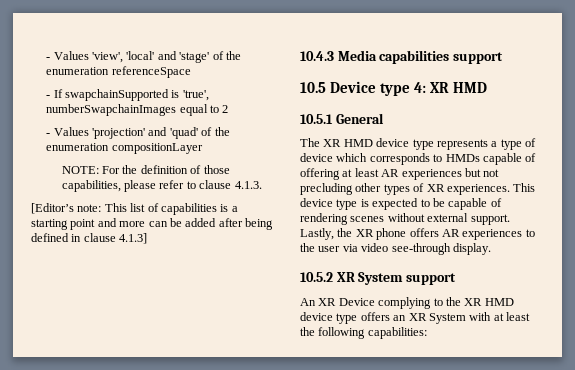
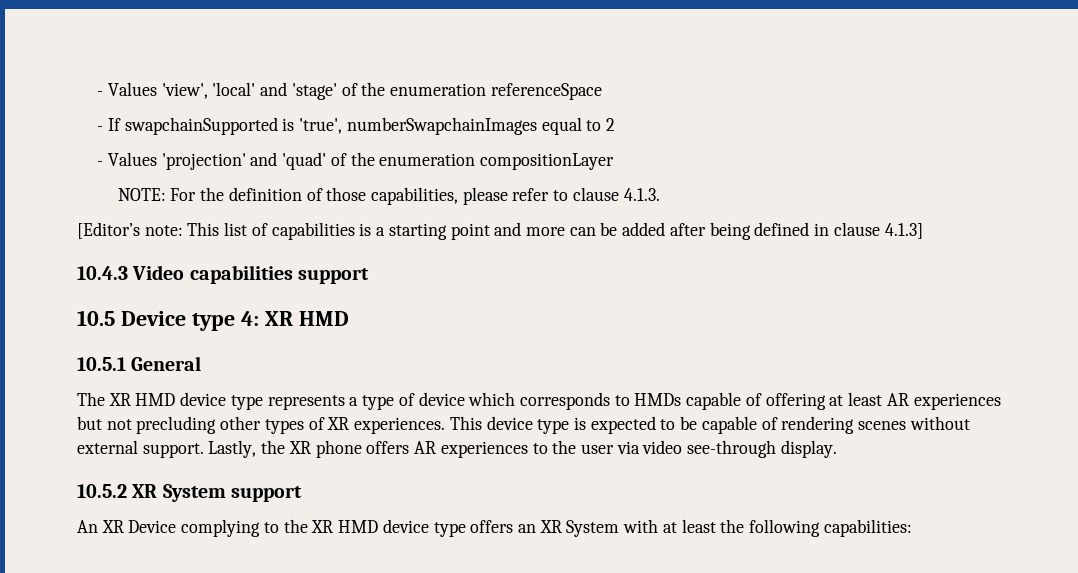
- 10.4.3 Media capabilities support
+ 10.4.3 Video capabilities support

